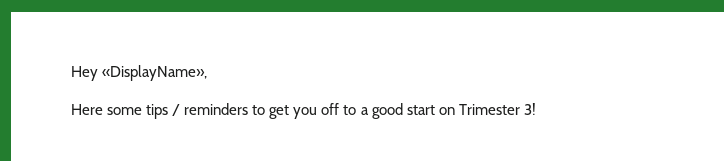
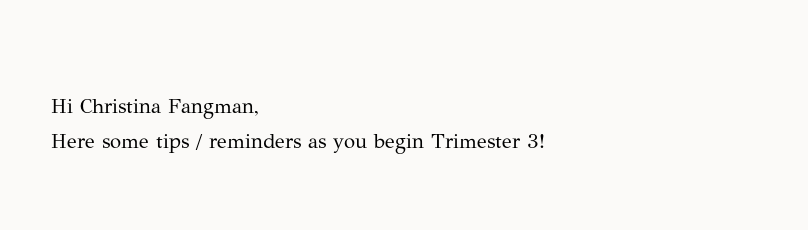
- Hey «DisplayName»,
+ Hi Christina Fangman,
- Here some tips / reminders to get you off to a good start on Trimester 3!
+ Here some tips / reminders as you begin Trimester 3!

